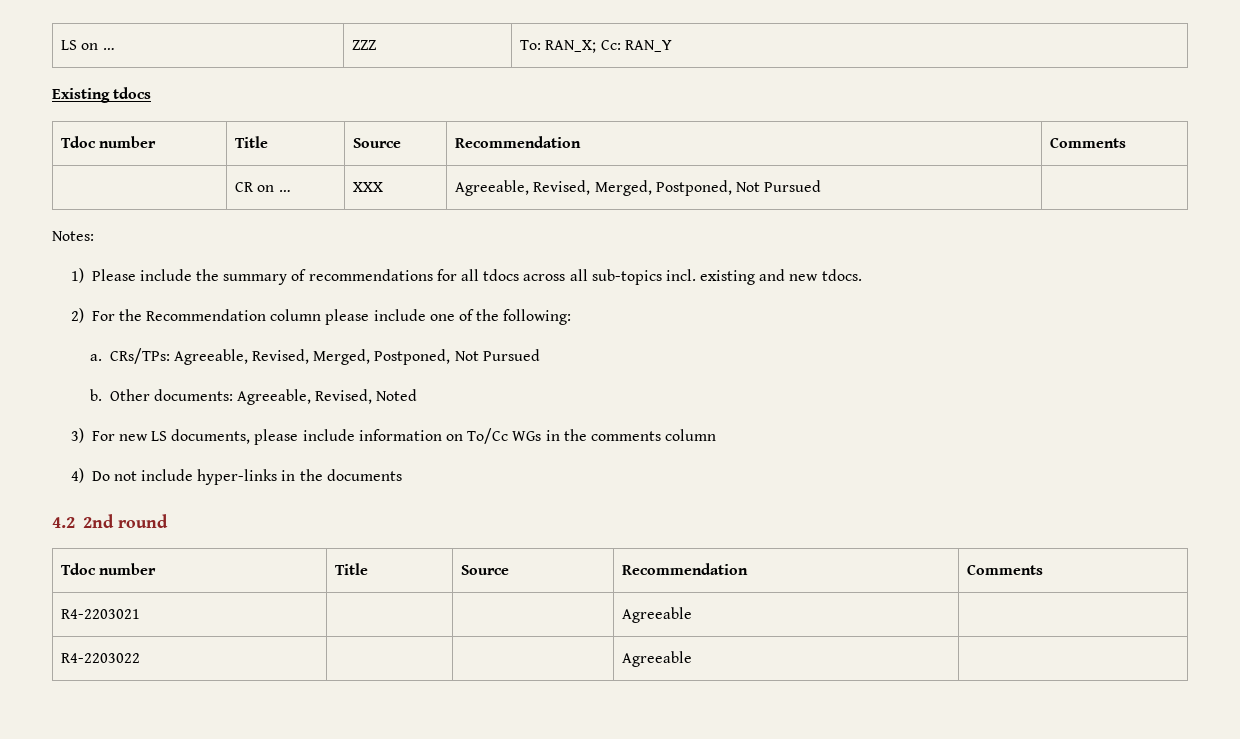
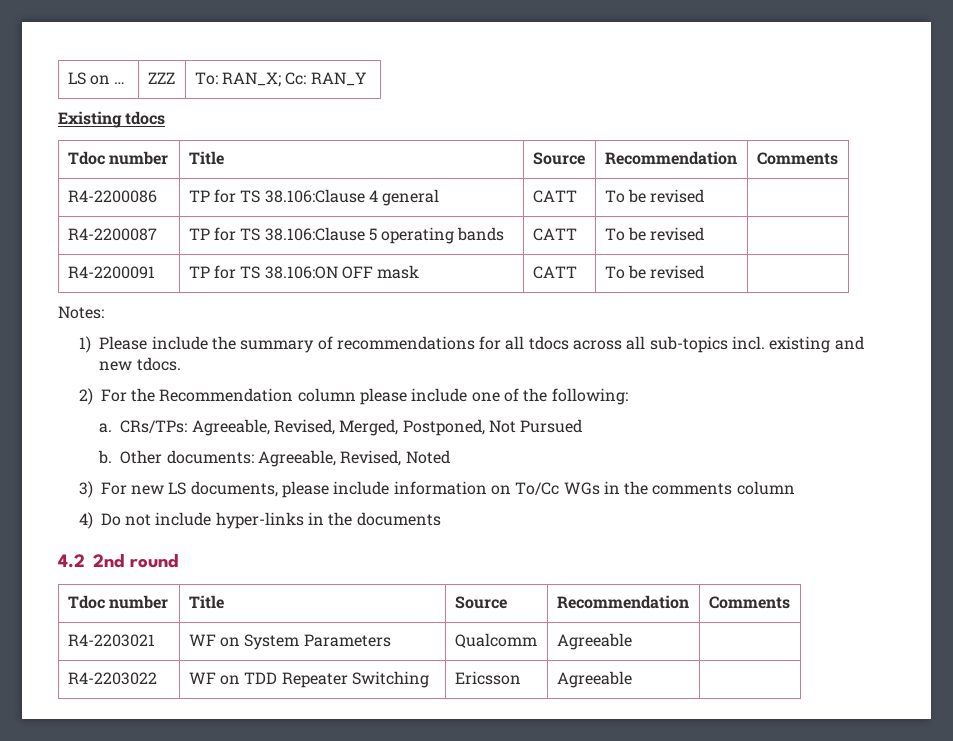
- | CR on … | XXX | Agreeable, Revised, Merged, Postponed, Not Pursued |
+ R4-2200086 | TP for TS 38.106:Clause 4 general | CATT | To be revised |
+ R4-2200087 | TP for TS 38.106:Clause 5 operating bands | CATT | To be revised |
+ R4-2200091 | TP for TS 38.106:ON OFF mask | CATT | To be revised |
- R4-2203021 | | | Agreeable |
- R4-2203022 | | | Agreeable |
+ R4-2203021 | WF on System Parameters | Qualcomm | Agreeable |
+ R4-2203022 | WF on TDD Repeater Switching | Ericsson | Agreeable |

